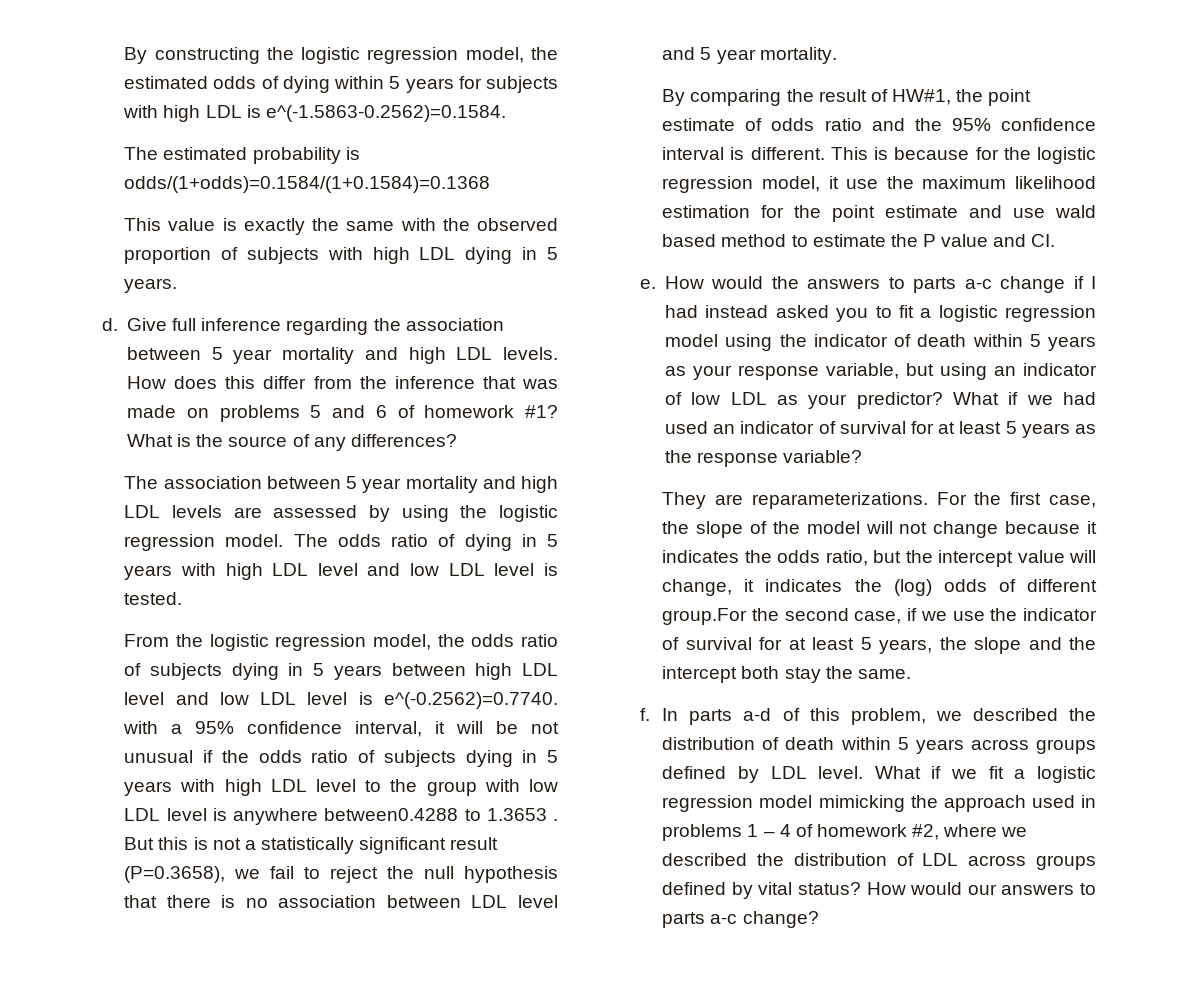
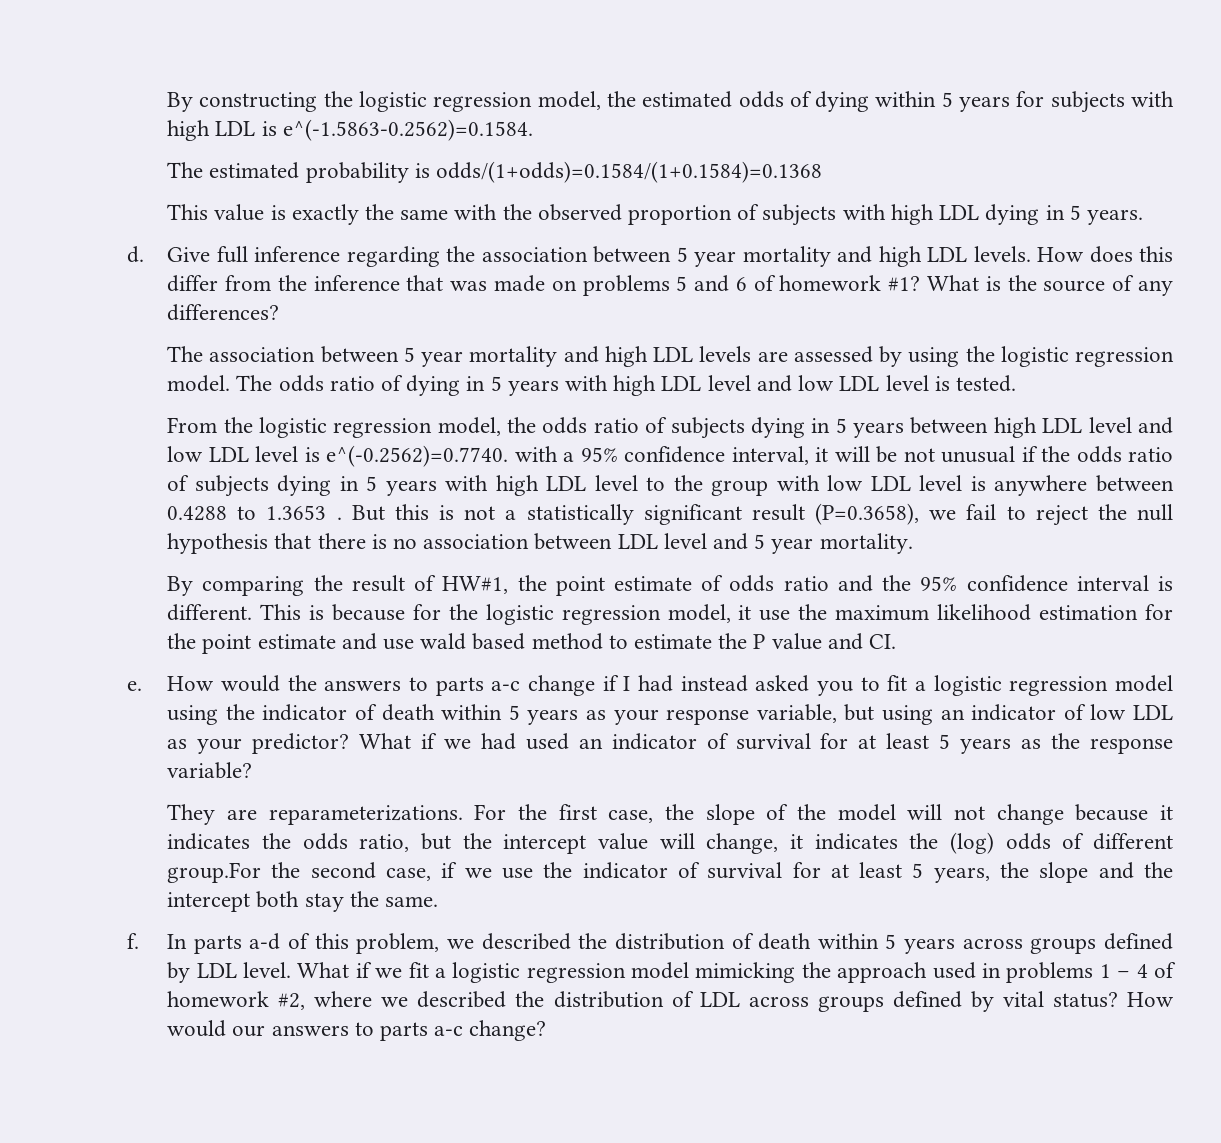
- From the logistic regression model, the odds ratio of subjects dying in 5 years between high LDL level and low LDL level is e^(-0.2562)=0.7740. with a 95% confidence interval, it will be not unusual if the odds ratio of subjects dying in 5 years with high LDL level to the group with low LDL level is anywhere between0.4288 to 1.3653 .
+ From the logistic regression model, the odds ratio of subjects dying in 5 years between high LDL level and low LDL level is e^(-0.2562)=0.7740. with a 95% confidence interval, it will be not unusual if the odds ratio of subjects dying in 5 years with high LDL level to the group with low LDL level is anywhere between 0.4288 to 1.3653 .

